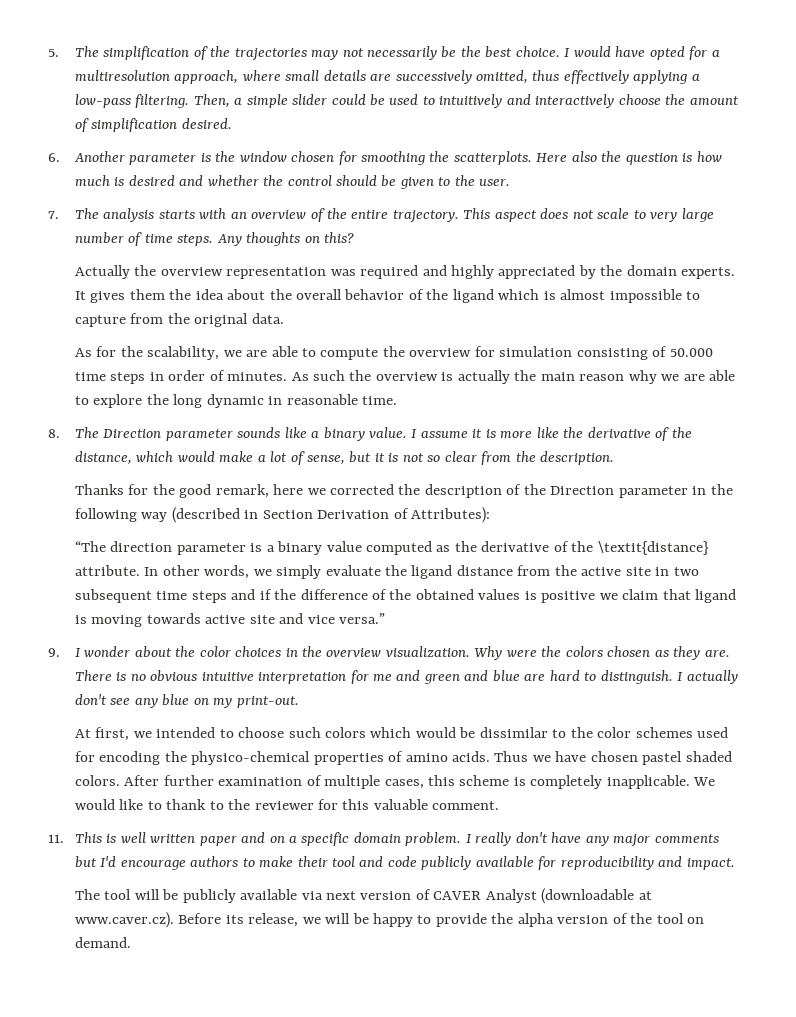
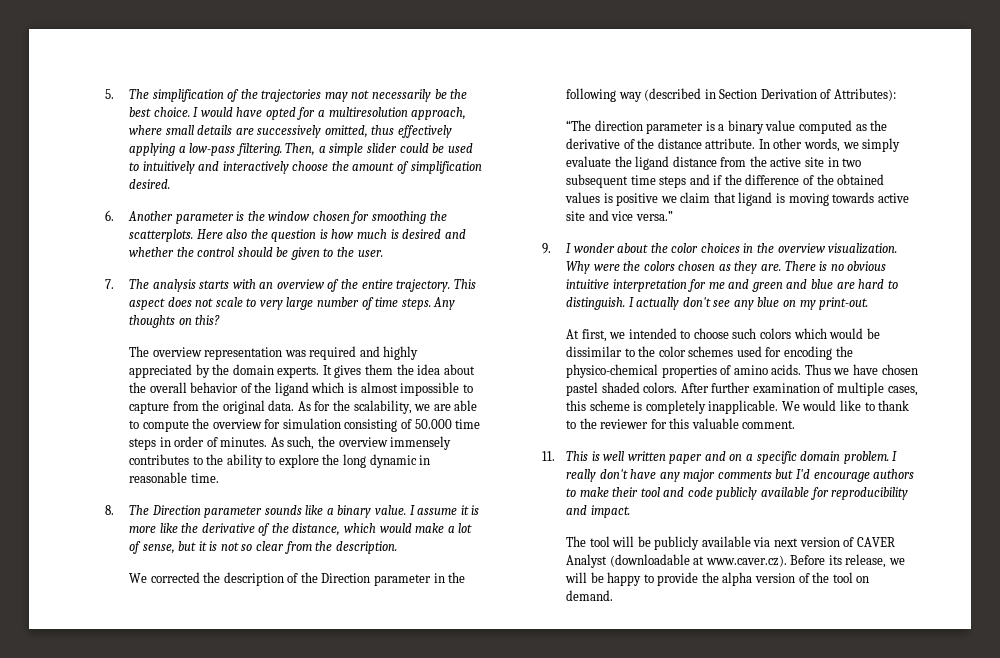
- Actually the overview representation was required and highly appreciated by the domain experts.
+ The overview representation was required and highly appreciated by the domain experts.
- It gives them the idea about the overall behavior of the ligand which is almost impossible to capture from the original data.
- As for the scalability, we are able to compute the overview for simulation consisting of 50.000 time steps in order of minutes.
+ It gives them the idea about the overall behavior of the ligand which is almost impossible to capture from the original data. As for the scalability, we are able to compute the overview for simulation consisting of 50.000 time steps in order of minutes.
- As such the overview is actually the main reason why we are able to explore the long dynamic in reasonable time.
+ As such, the overview immensely contributes to the ability to explore the long dynamic in reasonable time.
- Thanks for the good remark, here we corrected the description of the Direction parameter in the following way (described in Section Derivation of Attributes):
+ We corrected the description of the Direction parameter in the following way (described in Section Derivation of Attributes):
- “The direction parameter is a binary value computed as the derivative of the \textit{distance} attribute.
+ “The direction parameter is a binary value computed as the derivative of the distance attribute.

